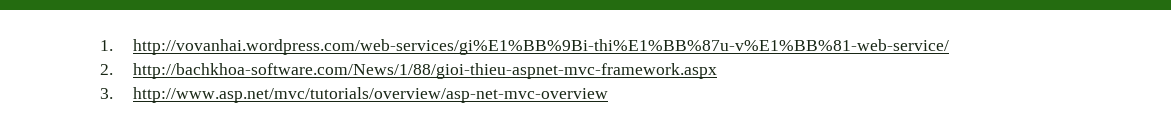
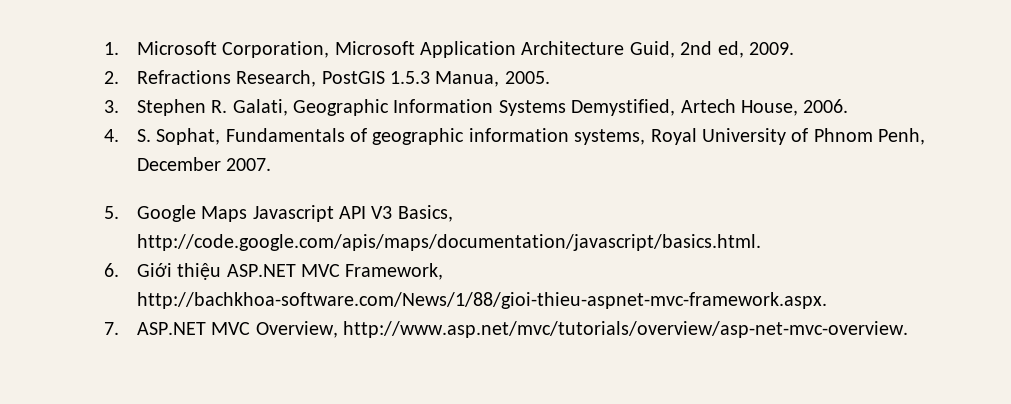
- 1. http://vovanhai.wordpress.com/web-services/gi%E1%BB%9Bi-thi%E1%BB%87u-v%E1%BB%81-web-service/
- 2. http://bachkhoa-software.com/News/1/88/gioi-thieu-aspnet-mvc-framework.aspx
- 3. http://www.asp.net/mvc/tutorials/overview/asp-net-mvc-overview
+ 1. Microsoft Corporation, Microsoft Application Architecture Guid, 2nd ed, 2009.
+ 2. Refractions Research, PostGIS 1.5.3 Manua, 2005.
+ 3. Stephen R. Galati, Geographic Information Systems Demystified, Artech House, 2006.
+ 4. S. Sophat, Fundamentals of geographic information systems, Royal University of Phnom Penh, December 2007.
+ 5. Google Maps Javascript API V3 Basics, http://code.google.com/apis/maps/documentation/javascript/basics.html.
+ 6. Giới thiệu ASP.NET MVC Framework, http://bachkhoa-software.com/News/1/88/gioi-thieu-aspnet-mvc-framework.aspx.
+ 7. ASP.NET MVC Overview, http://www.asp.net/mvc/tutorials/overview/asp-net-mvc-overview.

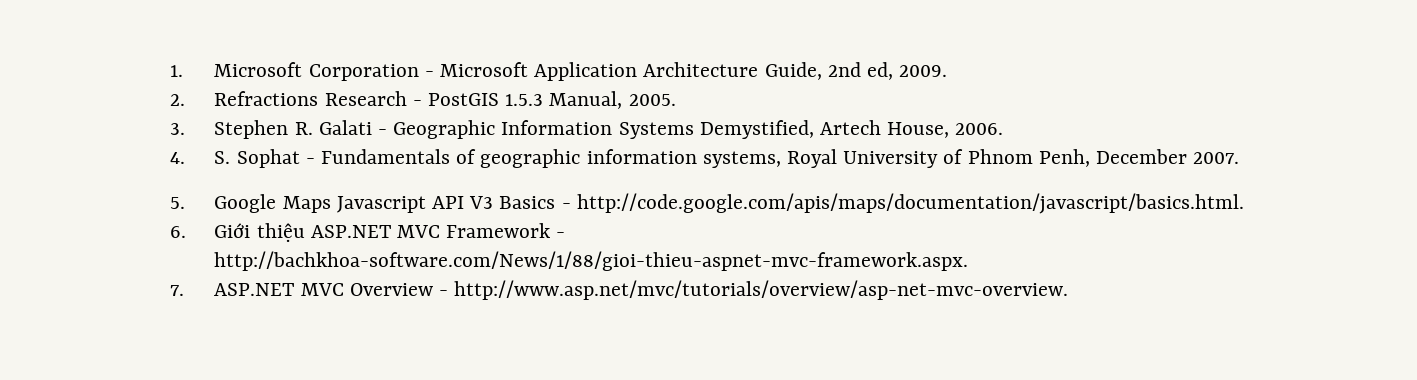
- 1. Microsoft Corporation, Microsoft Application Architecture Guid, 2nd ed, 2009.
+ 1. Microsoft Corporation - Microsoft Application Architecture Guide, 2nd ed, 2009.
- 2. Refractions Research, PostGIS 1.5.3 Manua, 2005.
+ 2. Refractions Research - PostGIS 1.5.3 Manual, 2005.
- 3. Stephen R. Galati, Geographic Information Systems Demystified, Artech House, 2006.
+ 3. Stephen R. Galati - Geographic Information Systems Demystified, Artech House, 2006.
- 4. S. Sophat, Fundamentals of geographic information systems, Royal University of Phnom Penh, December 2007.
+ 4. S. Sophat - Fundamentals of geographic information systems, Royal University of Phnom Penh, December 2007.
- 5. Google Maps Javascript API V3 Basics, http://code.google.com/apis/maps/documentation/javascript/basics.html.
+ 5. Google Maps Javascript API V3 Basics - http://code.google.com/apis/maps/documentation/javascript/basics.html.
- 6. Giới thiệu ASP.NET MVC Framework, http://bachkhoa-software.com/News/1/88/gioi-thieu-aspnet-mvc-framework.aspx.
+ 6. Giới thiệu ASP.NET MVC Framework - http://bachkhoa-software.com/News/1/88/gioi-thieu-aspnet-mvc-framework.aspx.
- 7. ASP.NET MVC Overview, http://www.asp.net/mvc/tutorials/overview/asp-net-mvc-overview.
+ 7. ASP.NET MVC Overview - http://www.asp.net/mvc/tutorials/overview/asp-net-mvc-overview.

